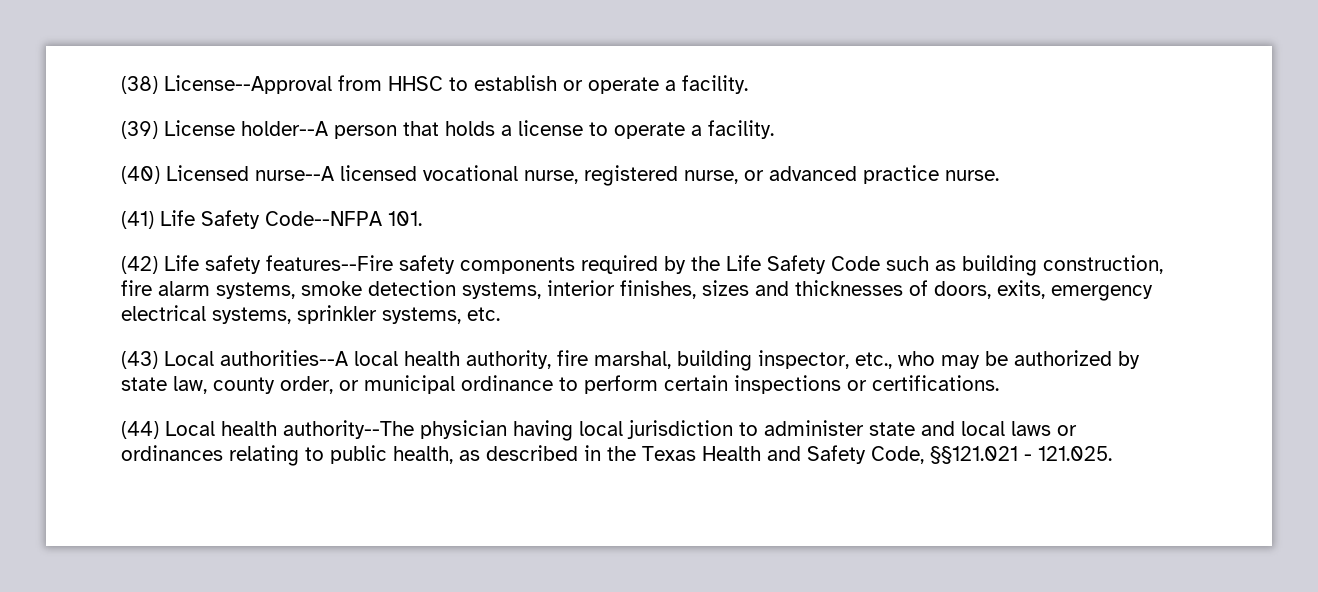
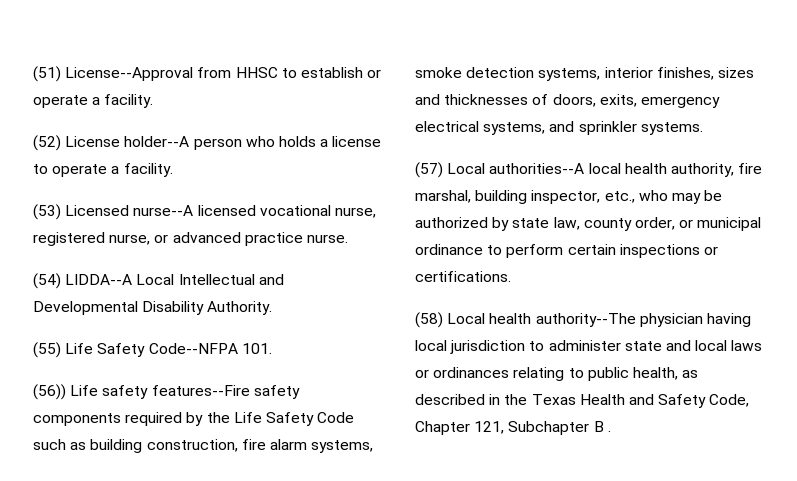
- (38) License--Approval from HHSC to establish or operate a facility.
+ (51) License--Approval from HHSC to establish or operate a facility.
- (39) License holder--A person that holds a license to operate a facility.
+ (52) License holder--A person who holds a license to operate a facility.
- (40) Licensed nurse--A licensed vocational nurse, registered nurse, or advanced practice nurse.
+ (53) Licensed nurse--A licensed vocational nurse, registered nurse, or advanced practice nurse.
- (41) Life Safety Code--NFPA 101.
+ (54) LIDDA--A Local Intellectual and Developmental Disability Authority.
+ (55) Life Safety Code--NFPA 101.
- (42) Life safety features--Fire safety components required by the Life Safety Code such as building construction, fire alarm systems, smoke detection systems, interior finishes, sizes and thicknesses of doors, exits, emergency electrical systems, sprinkler systems, etc.
- (43) Local authorities--A local health authority, fire marshal, building inspector, etc., who may be authorized by state law, county order, or municipal ordinance to perform certain inspections or certifications.
+ (56)) Life safety features--Fire safety components required by the Life Safety Code such as building construction, fire alarm systems, smoke detection systems, interior finishes, sizes and thicknesses of doors, exits, emergency electrical systems, and sprinkler systems.
+ (57) Local authorities--A local health authority, fire marshal, building inspector, etc., who may be authorized by state law, county order, or municipal ordinance to perform certain inspections or certifications.
- (44) Local health authority--The physician having local jurisdiction to administer state and local laws or ordinances relating to public health, as described in the Texas Health and Safety Code, §§121.021 - 121.025.
+ (58) Local health authority--The physician having local jurisdiction to administer state and local laws or ordinances relating to public health, as described in the Texas Health and Safety Code, Chapter 121, Subchapter B .

